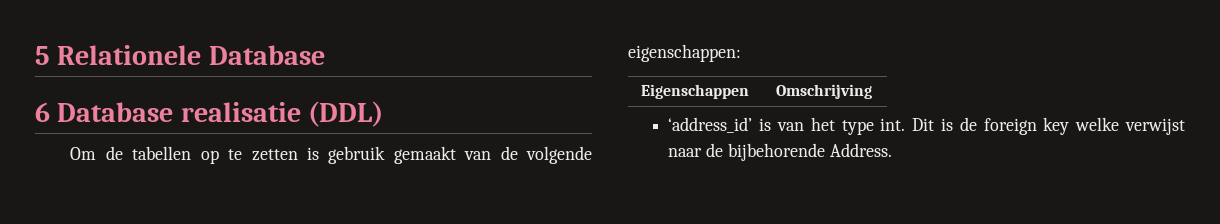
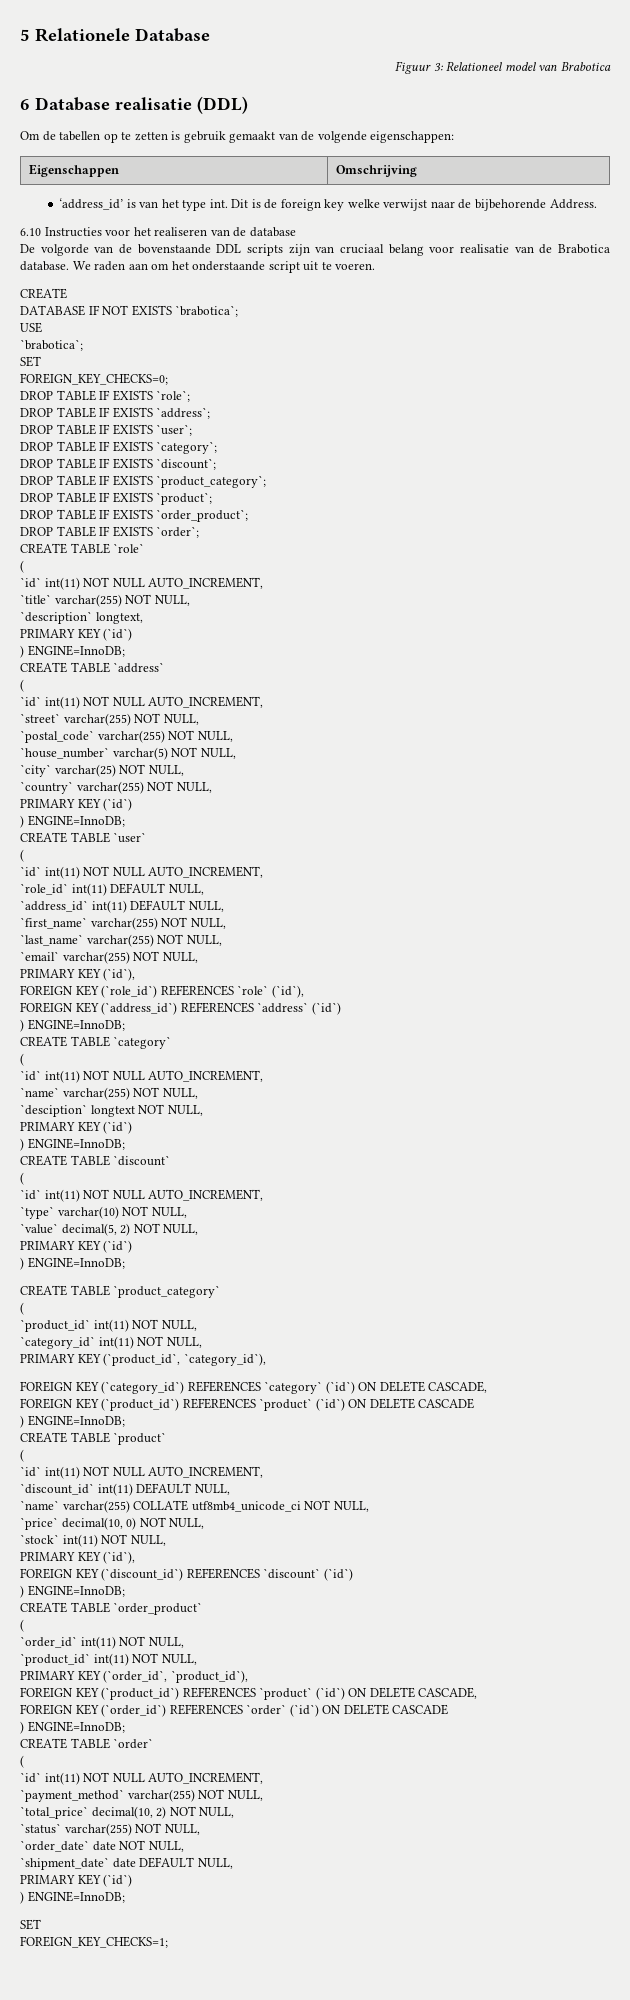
+ Figuur 3: Relationeel model van Brabotica
+ 6.10 Instructies voor het realiseren van de database
+ De volgorde van de bovenstaande DDL scripts zijn van cruciaal belang voor realisatie van de Brabotica database. We raden aan om het onderstaande script uit te voeren.
+ CREATE
+ DATABASE IF NOT EXISTS `brabotica`;
+ USE
+ `brabotica`;
+ SET
+ FOREIGN_KEY_CHECKS=0;
+ DROP TABLE IF EXISTS `role`;
+ DROP TABLE IF EXISTS `address`;
+ DROP TABLE IF EXISTS `user`;
+ DROP TABLE IF EXISTS `category`;
+ DROP TABLE IF EXISTS `discount`;
+ DROP TABLE IF EXISTS `product_category`;
+ DROP TABLE IF EXISTS `product`;
+ DROP TABLE IF EXISTS `order_product`;
+ DROP TABLE IF EXISTS `order`;
+ CREATE TABLE `role`
+ (
+ `id` int(11) NOT NULL AUTO_INCREMENT,
+ `title` varchar(255) NOT NULL,
+ `description` longtext,
+ PRIMARY KEY (`id`)
+ ) ENGINE=InnoDB;
+ CREATE TABLE `address`
+ (
+ `id` int(11) NOT NULL AUTO_INCREMENT,
+ `street` varchar(255) NOT NULL,
+ `postal_code` varchar(255) NOT NULL,
+ `house_number` varchar(5) NOT NULL,
+ `city` varchar(25) NOT NULL,
+ `country` varchar(255) NOT NULL,
+ PRIMARY KEY (`id`)
+ ) ENGINE=InnoDB;
+ CREATE TABLE `user`
+ (
+ `id` int(11) NOT NULL AUTO_INCREMENT,
+ `role_id` int(11) DEFAULT NULL,
+ `address_id` int(11) DEFAULT NULL,
+ `first_name` varchar(255) NOT NULL,
+ `last_name` varchar(255) NOT NULL,
+ `email` varchar(255) NOT NULL,
+ PRIMARY KEY (`id`),
+ FOREIGN KEY (`role_id`) REFERENCES `role` (`id`),
+ FOREIGN KEY (`address_id`) REFERENCES `address` (`id`)
+ ) ENGINE=InnoDB;
+ CREATE TABLE `category`
+ (
+ `id` int(11) NOT NULL AUTO_INCREMENT,
+ `name` varchar(255) NOT NULL,
+ `desciption` longtext NOT NULL,
+ PRIMARY KEY (`id`)
+ ) ENGINE=InnoDB;
+ CREATE TABLE `discount`
+ (
+ `id` int(11) NOT NULL AUTO_INCREMENT,
+ `type` varchar(10) NOT NULL,
+ `value` decimal(5, 2) NOT NULL,
+ PRIMARY KEY (`id`)
+ ) ENGINE=InnoDB;
+ CREATE TABLE `product_category`
+ (
+ `product_id` int(11) NOT NULL,
+ `category_id` int(11) NOT NULL,
+ PRIMARY KEY (`product_id`, `category_id`),
+ FOREIGN KEY (`category_id`) REFERENCES `category` (`id`) ON DELETE CASCADE,
+ FOREIGN KEY (`product_id`) REFERENCES `product` (`id`) ON DELETE CASCADE
+ ) ENGINE=InnoDB;
+ CREATE TABLE `product`
+ (
+ `id` int(11) NOT NULL AUTO_INCREMENT,
+ `discount_id` int(11) DEFAULT NULL,
+ `name` varchar(255) COLLATE utf8mb4_unicode_ci NOT NULL,
+ `price` decimal(10, 0) NOT NULL,
+ `stock` int(11) NOT NULL,
+ PRIMARY KEY (`id`),
+ FOREIGN KEY (`discount_id`) REFERENCES `discount` (`id`)
+ ) ENGINE=InnoDB;
+ CREATE TABLE `order_product`
+ (
+ `order_id` int(11) NOT NULL,
+ `product_id` int(11) NOT NULL,
+ PRIMARY KEY (`order_id`, `product_id`),
+ FOREIGN KEY (`product_id`) REFERENCES `product` (`id`) ON DELETE CASCADE,
+ FOREIGN KEY (`order_id`) REFERENCES `order` (`id`) ON DELETE CASCADE
+ ) ENGINE=InnoDB;
+ CREATE TABLE `order`
+ (
+ `id` int(11) NOT NULL AUTO_INCREMENT,
+ `payment_method` varchar(255) NOT NULL,
+ `total_price` decimal(10, 2) NOT NULL,
+ `status` varchar(255) NOT NULL,
+ `order_date` date NOT NULL,
+ `shipment_date` date DEFAULT NULL,
+ PRIMARY KEY (`id`)
+ ) ENGINE=InnoDB;
+ SET
+ FOREIGN_KEY_CHECKS=1;

